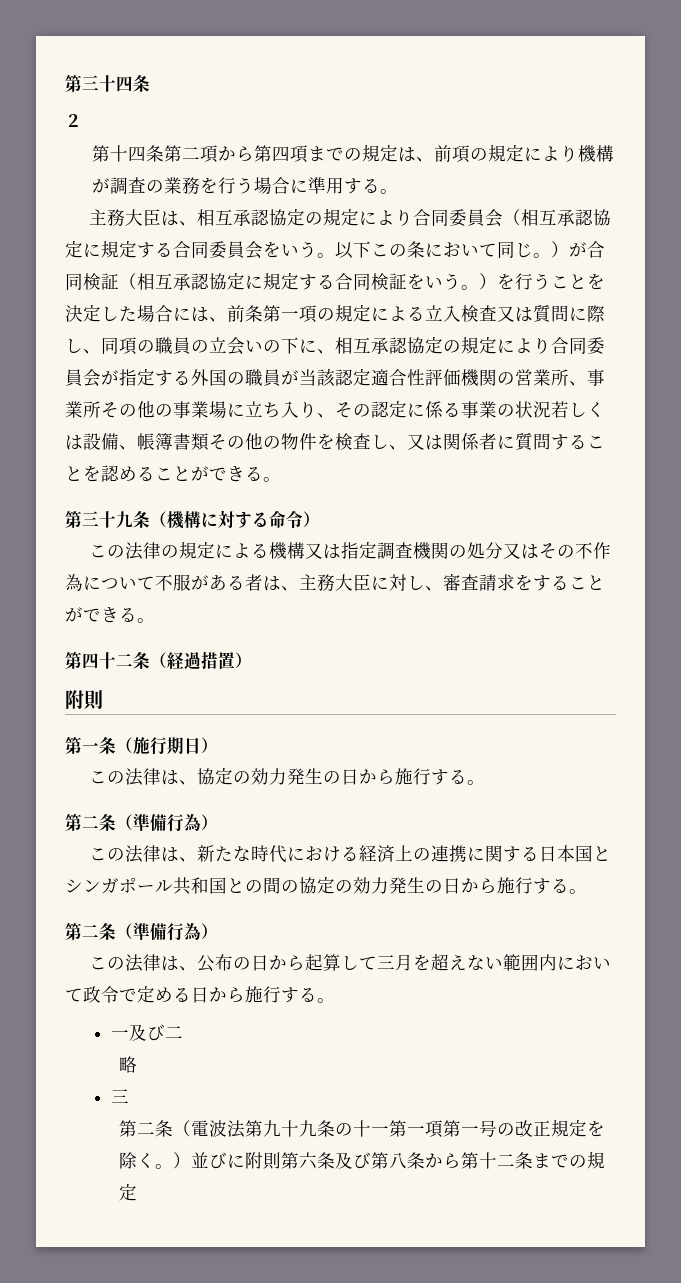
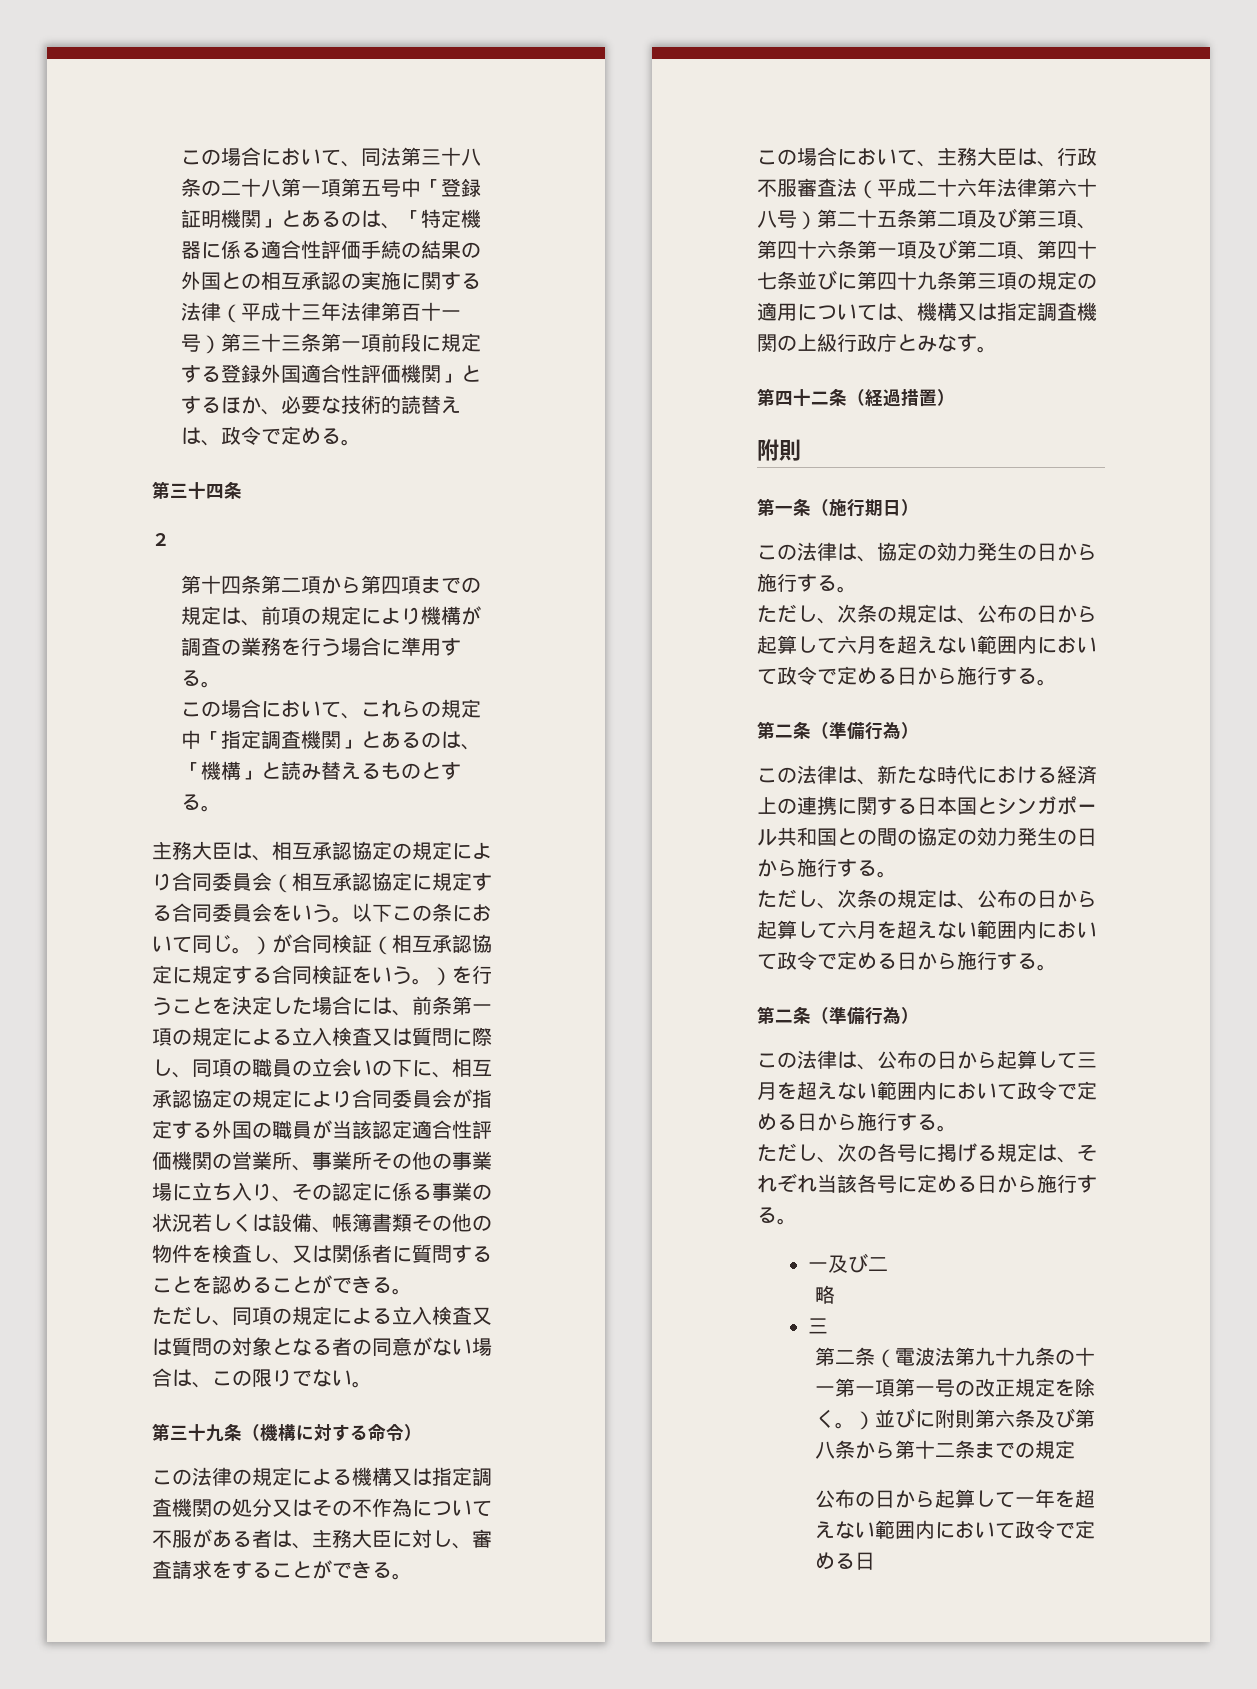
+ この場合において、同法第三十八条の二十八第一項第五号中「登録証明機関」とあるのは、「特定機器に係る適合性評価手続の結果の外国との相互承認の実施に関する法律（平成十三年法律第百十一号）第三十三条第一項前段に規定する登録外国適合性評価機関」とするほか、必要な技術的読替えは、政令で定める。
+ この場合において、これらの規定中「指定調査機関」とあるのは、「機構」と読み替えるものとする。
+ ただし、同項の規定による立入検査又は質問の対象となる者の同意がない場合は、この限りでない。
+ この場合において、主務大臣は、行政不服審査法（平成二十六年法律第六十八号）第二十五条第二項及び第三項、第四十六条第一項及び第二項、第四十七条並びに第四十九条第三項の規定の適用については、機構又は指定調査機関の上級行政庁とみなす。
  この法律は、協定の効力発生の日から施行する。
+ ただし、次条の規定は、公布の日から起算して六月を超えない範囲内において政令で定める日から施行する。
  この法律は、新たな時代における経済上の連携に関する日本国とシンガポール共和国との間の協定の効力発生の日から施行する。
+ ただし、次条の規定は、公布の日から起算して六月を超えない範囲内において政令で定める日から施行する。
+ ただし、次の各号に掲げる規定は、それぞれ当該各号に定める日から施行する。
+ 公布の日から起算して一年を超えない範囲内において政令で定める日

